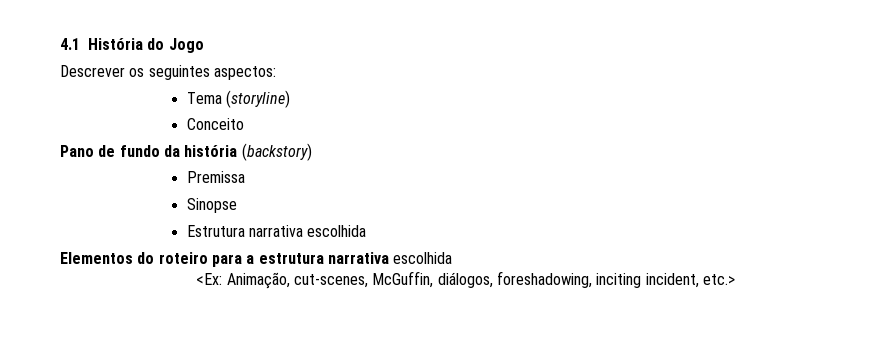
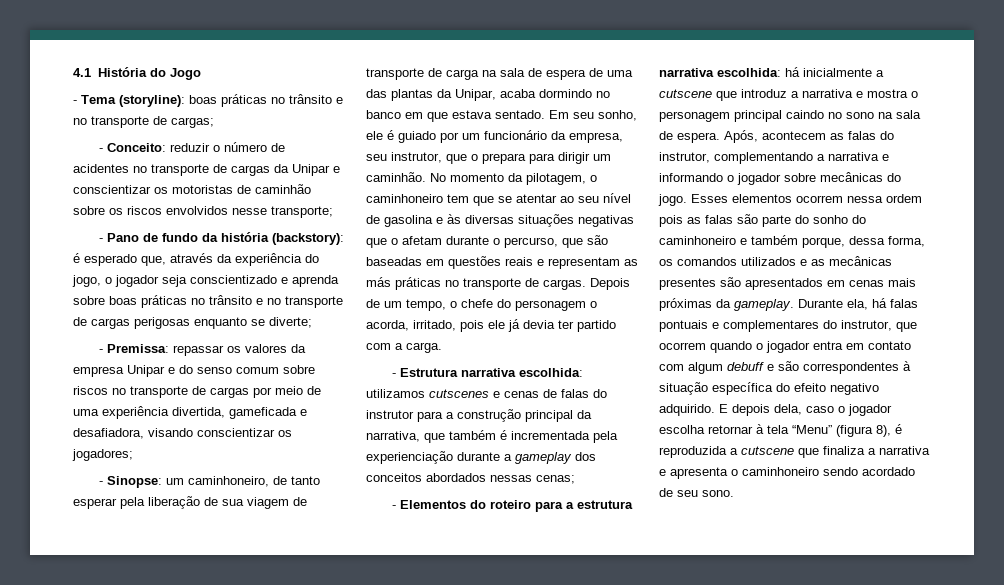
- Descrever os seguintes aspectos:
- Tema (storyline)
- Conceito
- Pano de fundo da história (backstory)
- Premissa
- Sinopse
- Estrutura narrativa escolhida
- Elementos do roteiro para a estrutura narrativa escolhida
- <Ex: Animação, cut-scenes, McGuffin, diálogos, foreshadowing, inciting incident, etc.>
+ - Tema (storyline): boas práticas no trânsito e no transporte de cargas;
+ - Conceito: reduzir o número de acidentes no transporte de cargas da Unipar e conscientizar os motoristas de caminhão sobre os riscos envolvidos nesse transporte;
+ - Pano de fundo da história (backstory): é esperado que, através da experiência do jogo, o jogador seja conscientizado e aprenda sobre boas práticas no trânsito e no transporte de cargas perigosas enquanto se diverte;
+ - Premissa: repassar os valores da empresa Unipar e do senso comum sobre riscos no transporte de cargas por meio de uma experiência divertida, gameficada e desafiadora, visando conscientizar os jogadores;
+ - Sinopse: um caminhoneiro, de tanto esperar pela liberação de sua viagem de transporte de carga na sala de espera de uma das plantas da Unipar, acaba dormindo no banco em que estava sentado. Em seu sonho, ele é guiado por um funcionário da empresa, seu instrutor, que o prepara para dirigir um caminhão. No momento da pilotagem, o caminhoneiro tem que se atentar ao seu nível de gasolina e às diversas situações negativas que o afetam durante o percurso, que são baseadas em questões reais e representam as más práticas no transporte de cargas. Depois de um tempo, o chefe do personagem o acorda, irritado, pois ele já devia ter partido com a carga.
+ - Estrutura narrativa escolhida: utilizamos cutscenes e cenas de falas do instrutor para a construção principal da narrativa, que também é incrementada pela experienciação durante a gameplay dos conceitos abordados nessas cenas;
+ - Elementos do roteiro para a estrutura narrativa escolhida: há inicialmente a cutscene que introduz a narrativa e mostra o personagem principal caindo no sono na sala de espera. Após, acontecem as falas do instrutor, complementando a narrativa e informando o jogador sobre mecânicas do jogo. Esses elementos ocorrem nessa ordem pois as falas são parte do sonho do caminhoneiro e também porque, dessa forma, os comandos utilizados e as mecânicas presentes são apresentados em cenas mais próximas da gameplay. Durante ela, há falas pontuais e complementares do instrutor, que ocorrem quando o jogador entra em contato com algum debuff e são correspondentes à situação específica do efeito negativo adquirido. E depois dela, caso o jogador escolha retornar à tela “Menu” (figura 8), é reproduzida a cutscene que finaliza a narrativa e apresenta o caminhoneiro sendo acordado de seu sono.

